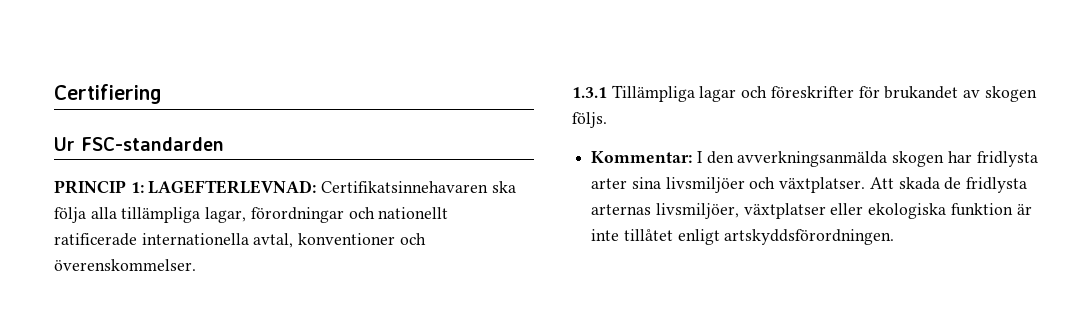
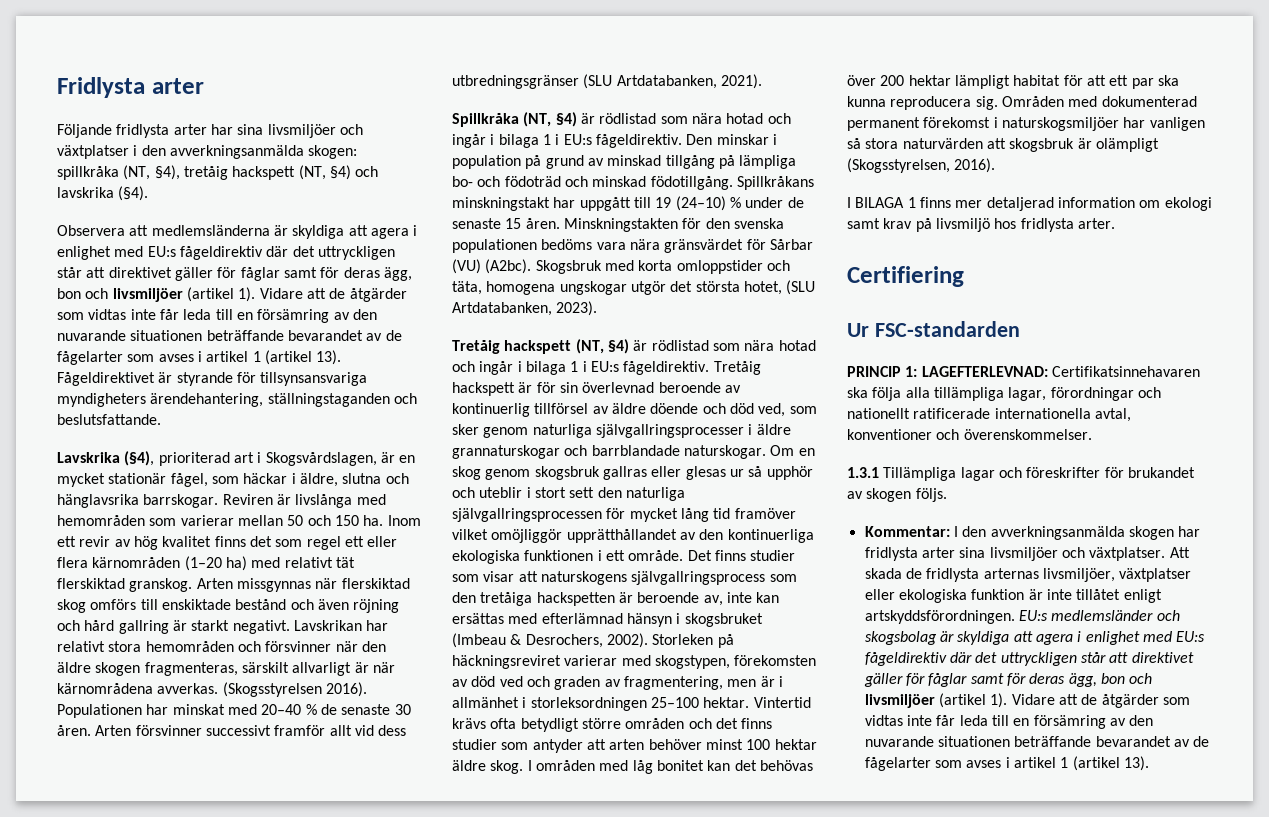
+ Fridlysta arter
+ Följande fridlysta arter har sina livsmiljöer och växtplatser i den avverkningsanmälda skogen: spillkråka (NT, §4), tretåig hackspett (NT, §4) och lavskrika (§4).
+ Observera att medlemsländerna är skyldiga att agera i enlighet med EU:s fågeldirektiv där det uttryckligen står att direktivet gäller för fåglar samt för deras ägg, bon och livsmiljöer (artikel 1). Vidare att de åtgärder som vidtas inte får leda till en försämring av den nuvarande situationen beträffande bevarandet av de fågelarter som avses i artikel 1 (artikel 13). Fågeldirektivet är styrande för tillsynsansvariga myndigheters ärendehantering, ställningstaganden och beslutsfattande.
+ Lavskrika (§4), prioriterad art i Skogsvårdslagen, är en mycket stationär fågel, som häckar i äldre, slutna och hänglavsrika barrskogar. Reviren är livslånga med hemområden som varierar mellan 50 och 150 ha. Inom ett revir av hög kvalitet finns det som regel ett eller flera kärnområden (1–20 ha) med relativt tät flerskiktad granskog. Arten missgynnas när flerskiktad skog omförs till enskiktade bestånd och även röjning och hård gallring är starkt negativt. Lavskrikan har relativt stora hemområden och försvinner när den äldre skogen fragmenteras, särskilt allvarligt är när kärnområdena avverkas. (Skogsstyrelsen 2016). Populationen har minskat med 20–40 % de senaste 30 åren. Arten försvinner successivt framför allt vid dess utbredningsgränser (SLU Artdatabanken, 2021).
+ Spillkråka (NT, §4) är rödlistad som nära hotad och ingår i bilaga 1 i EU:s fågeldirektiv. Den minskar i population på grund av minskad tillgång på lämpliga bo- och födoträd och minskad födotillgång. Spillkråkans minskningstakt har uppgått till 19 (24–10) % under de senaste 15 åren. Minskningstakten för den svenska populationen bedöms vara nära gränsvärdet för Sårbar (VU) (A2bc). Skogsbruk med korta omloppstider och täta, homogena ungskogar utgör det största hotet, (SLU Artdatabanken, 2023).
+ Tretåig hackspett (NT, §4) är rödlistad som nära hotad och ingår i bilaga 1 i EU:s fågeldirektiv. Tretåig hackspett är för sin överlevnad beroende av kontinuerlig tillförsel av äldre döende och död ved, som sker genom naturliga självgallringsprocesser i äldre grannaturskogar och barrblandade naturskogar. Om en skog genom skogsbruk gallras eller glesas ur så upphör och uteblir i stort sett den naturliga självgallringsprocessen för mycket lång tid framöver vilket omöjliggör upprätthållandet av den kontinuerliga ekologiska funktionen i ett område. Det finns studier som visar att naturskogens självgallringsprocess som den tretåiga hackspetten är beroende av, inte kan ersättas med efterlämnad hänsyn i skogsbruket (Imbeau & Desrochers, 2002). Storleken på häckningsreviret varierar med skogstypen, förekomsten av död ved och graden av fragmentering, men är i allmänhet i storleksordningen 25–100 hektar. Vintertid krävs ofta betydligt större områden och det finns studier som antyder att arten behöver minst 100 hektar äldre skog. I områden med låg bonitet kan det behövas över 200 hektar lämpligt habitat för att ett par ska kunna reproducera sig. Områden med dokumenterad permanent förekomst i naturskogsmiljöer har vanligen så stora naturvärden att skogsbruk är olämpligt (Skogsstyrelsen, 2016).
+ I BILAGA 1 finns mer detaljerad information om ekologi samt krav på livsmiljö hos fridlysta arter.
+ EU:s medlemsländer och skogsbolag är skyldiga att agera i enlighet med EU:s fågeldirektiv där det uttryckligen står att direktivet gäller för fåglar samt för deras ägg, bon och livsmiljöer (artikel 1). Vidare att de åtgärder som vidtas inte får leda till en försämring av den nuvarande situationen beträffande bevarandet av de fågelarter som avses i artikel 1 (artikel 13).

